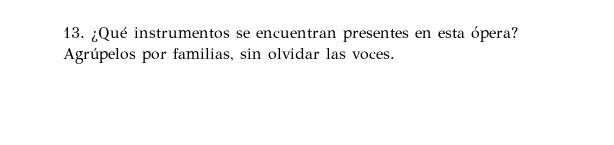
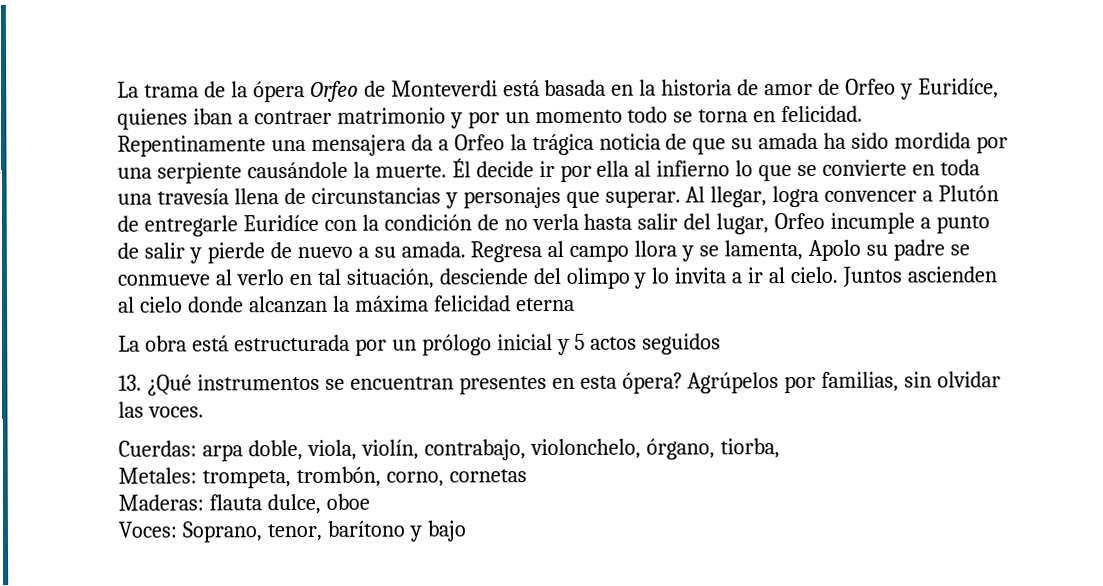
+ La trama de la ópera Orfeo de Monteverdi está basada en la historia de amor de Orfeo y Euridíce, quienes iban a contraer matrimonio y por un momento todo se torna en felicidad. Repentinamente una mensajera da a Orfeo la trágica noticia de que su amada ha sido mordida por una serpiente causándole la muerte. Él decide ir por ella al infierno lo que se convierte en toda una travesía llena de circunstancias y personajes que superar. Al llegar, logra convencer a Plutón de entregarle Euridíce con la condición de no verla hasta salir del lugar, Orfeo incumple a punto de salir y pierde de nuevo a su amada. Regresa al campo llora y se lamenta, Apolo su padre se conmueve al verlo en tal situación, desciende del olimpo y lo invita a ir al cielo. Juntos ascienden al cielo donde alcanzan la máxima felicidad eterna
+ La obra está estructurada por un prólogo inicial y 5 actos seguidos
+ Cuerdas: arpa doble, viola, violín, contrabajo, violonchelo, órgano, tiorba,
+ Metales: trompeta, trombón, corno, cornetas
+ Maderas: flauta dulce, oboe
+ Voces: Soprano, tenor, barítono y bajo

